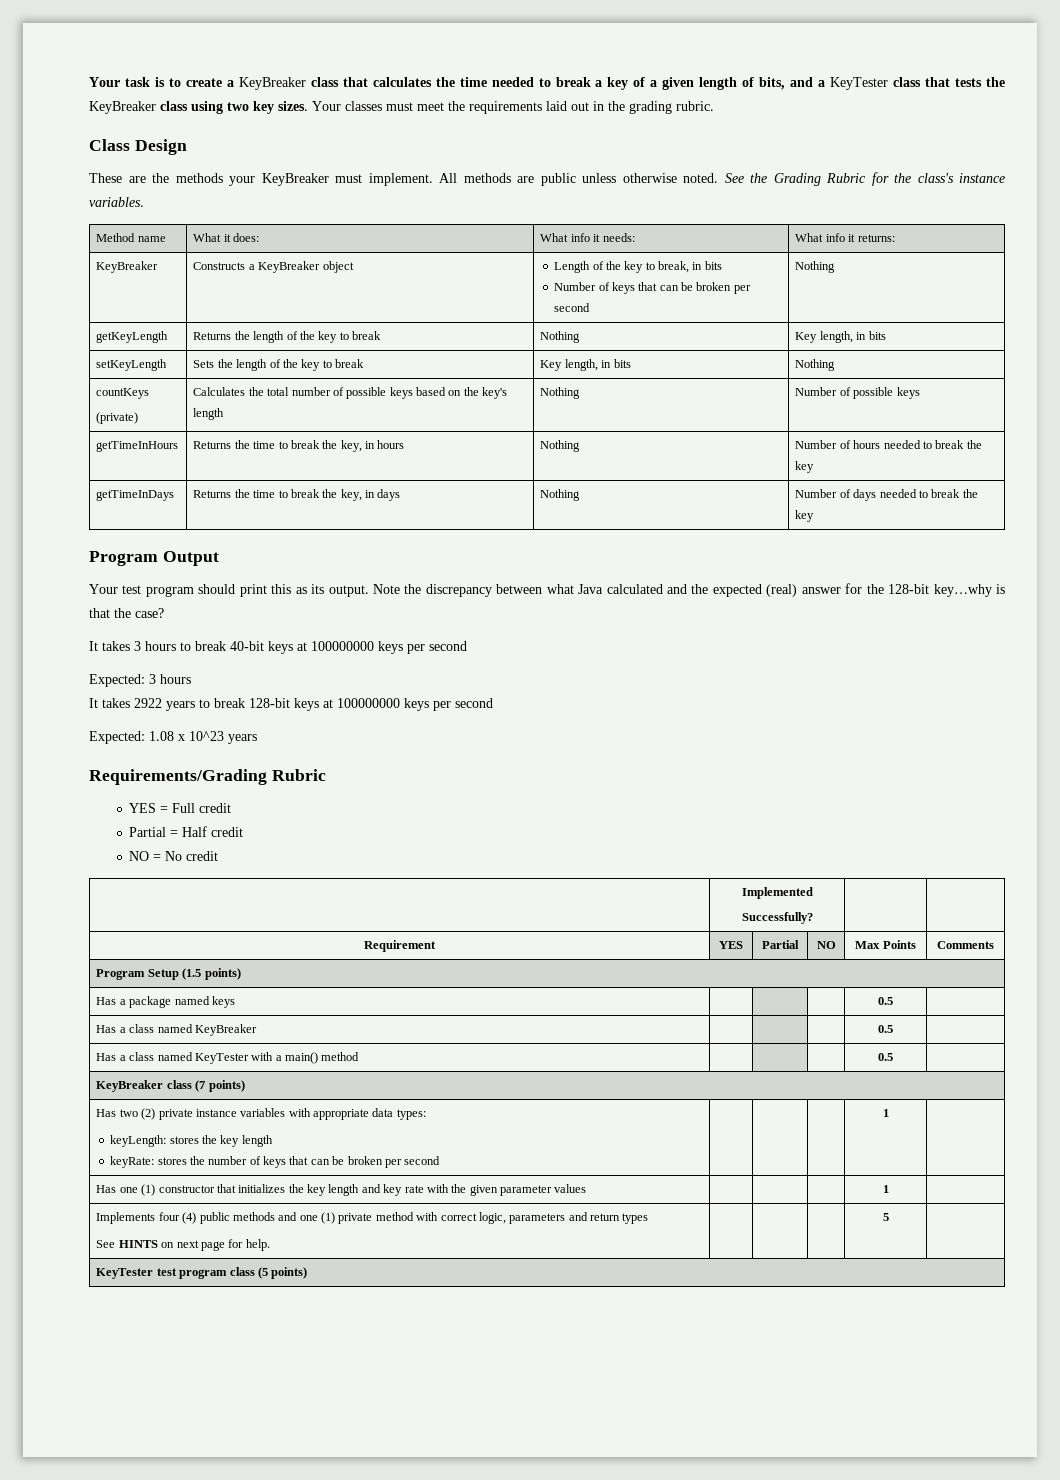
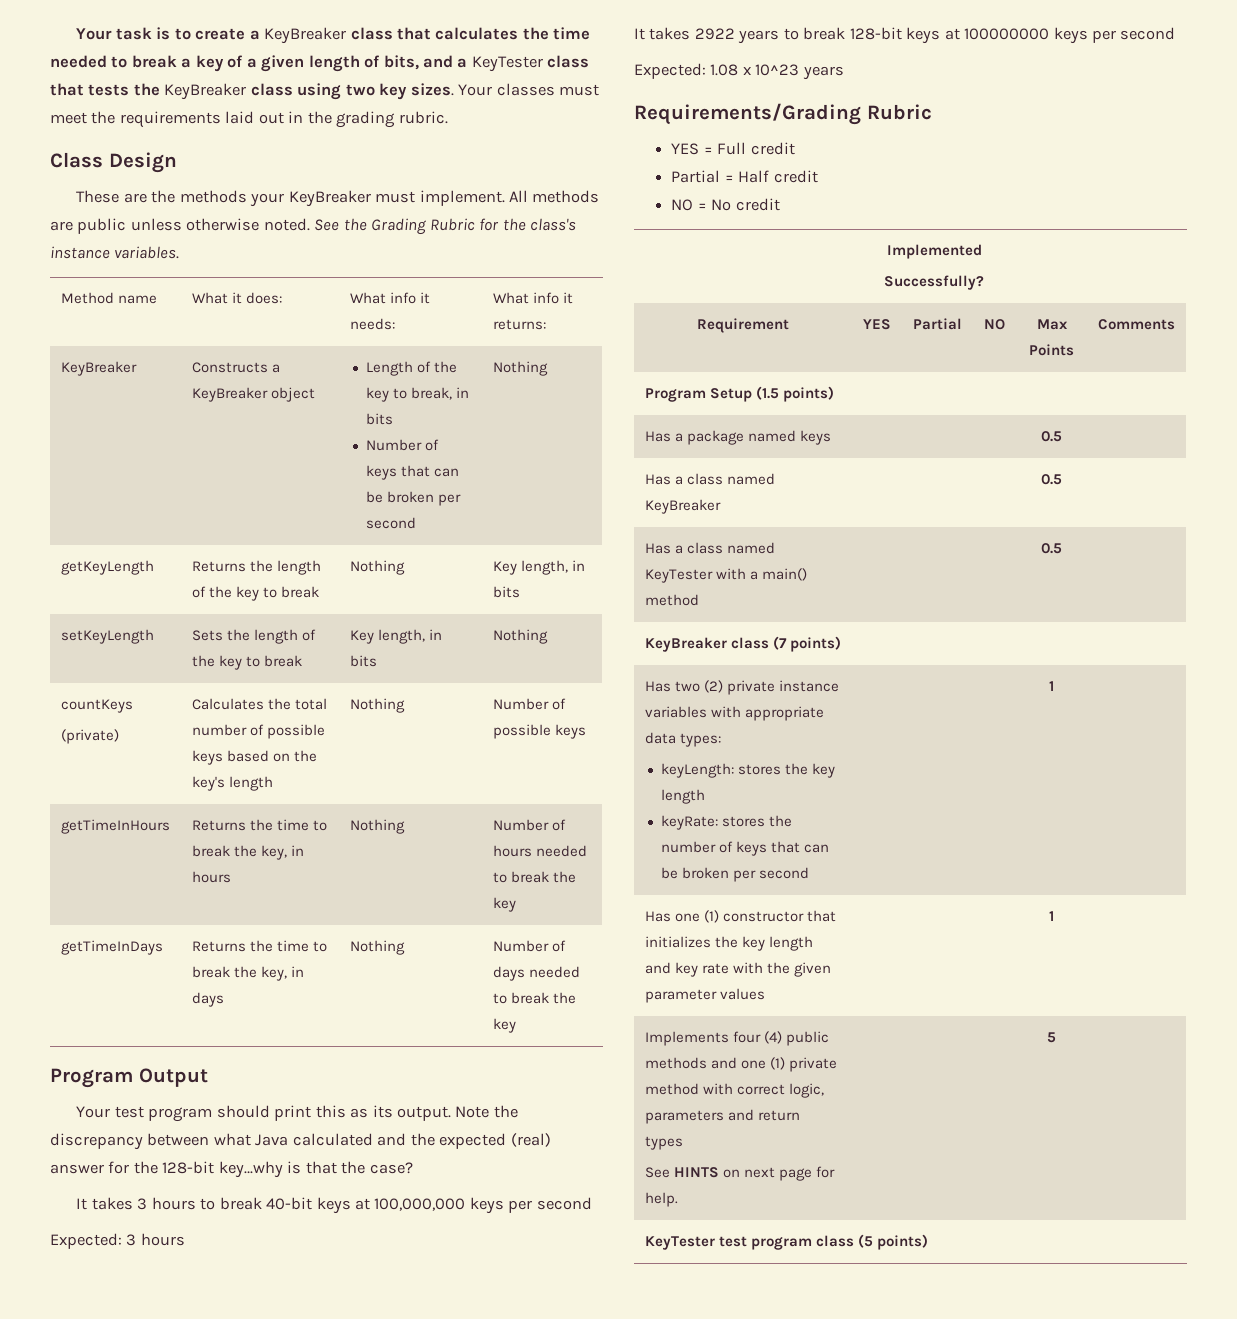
- It takes 3 hours to break 40-bit keys at 100000000 keys per second
+ It takes 3 hours to break 40-bit keys at 100,000,000 keys per second

